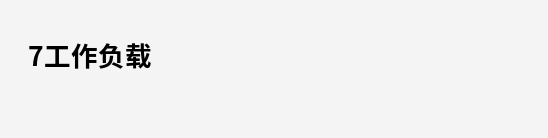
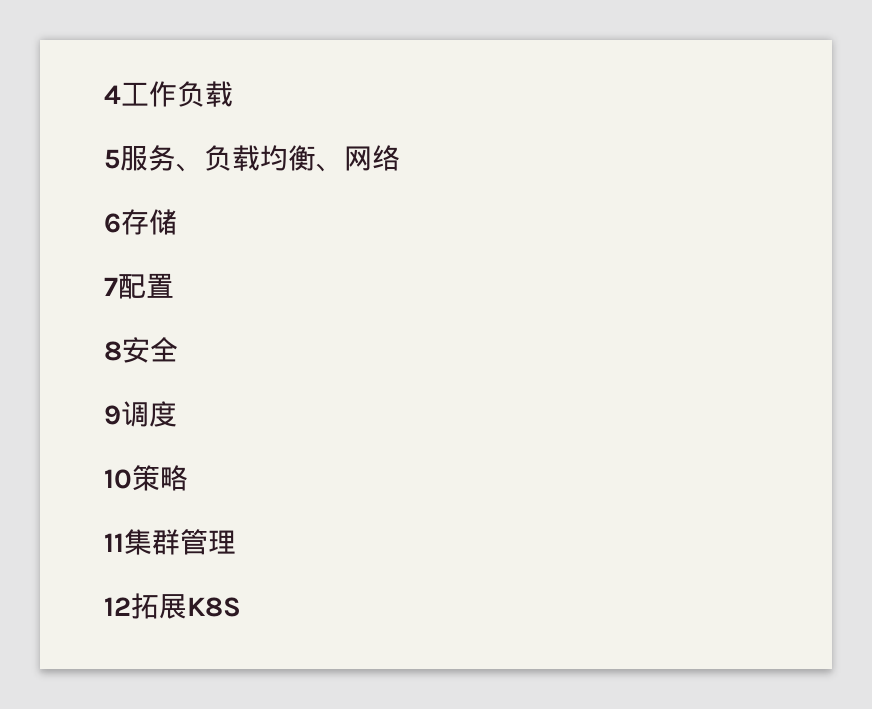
- 7工作负载
+ 4工作负载
+ 5服务、负载均衡、网络
+ 6存储
+ 7配置
+ 8安全
+ 9调度
+ 10策略
+ 11集群管理
+ 12拓展K8S

